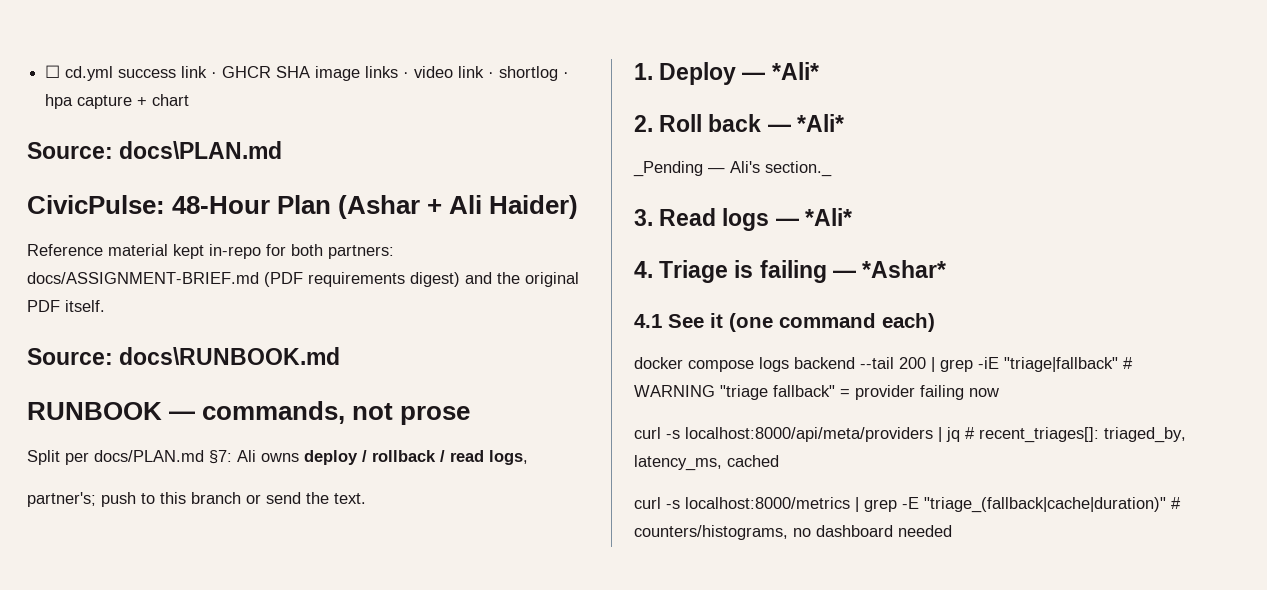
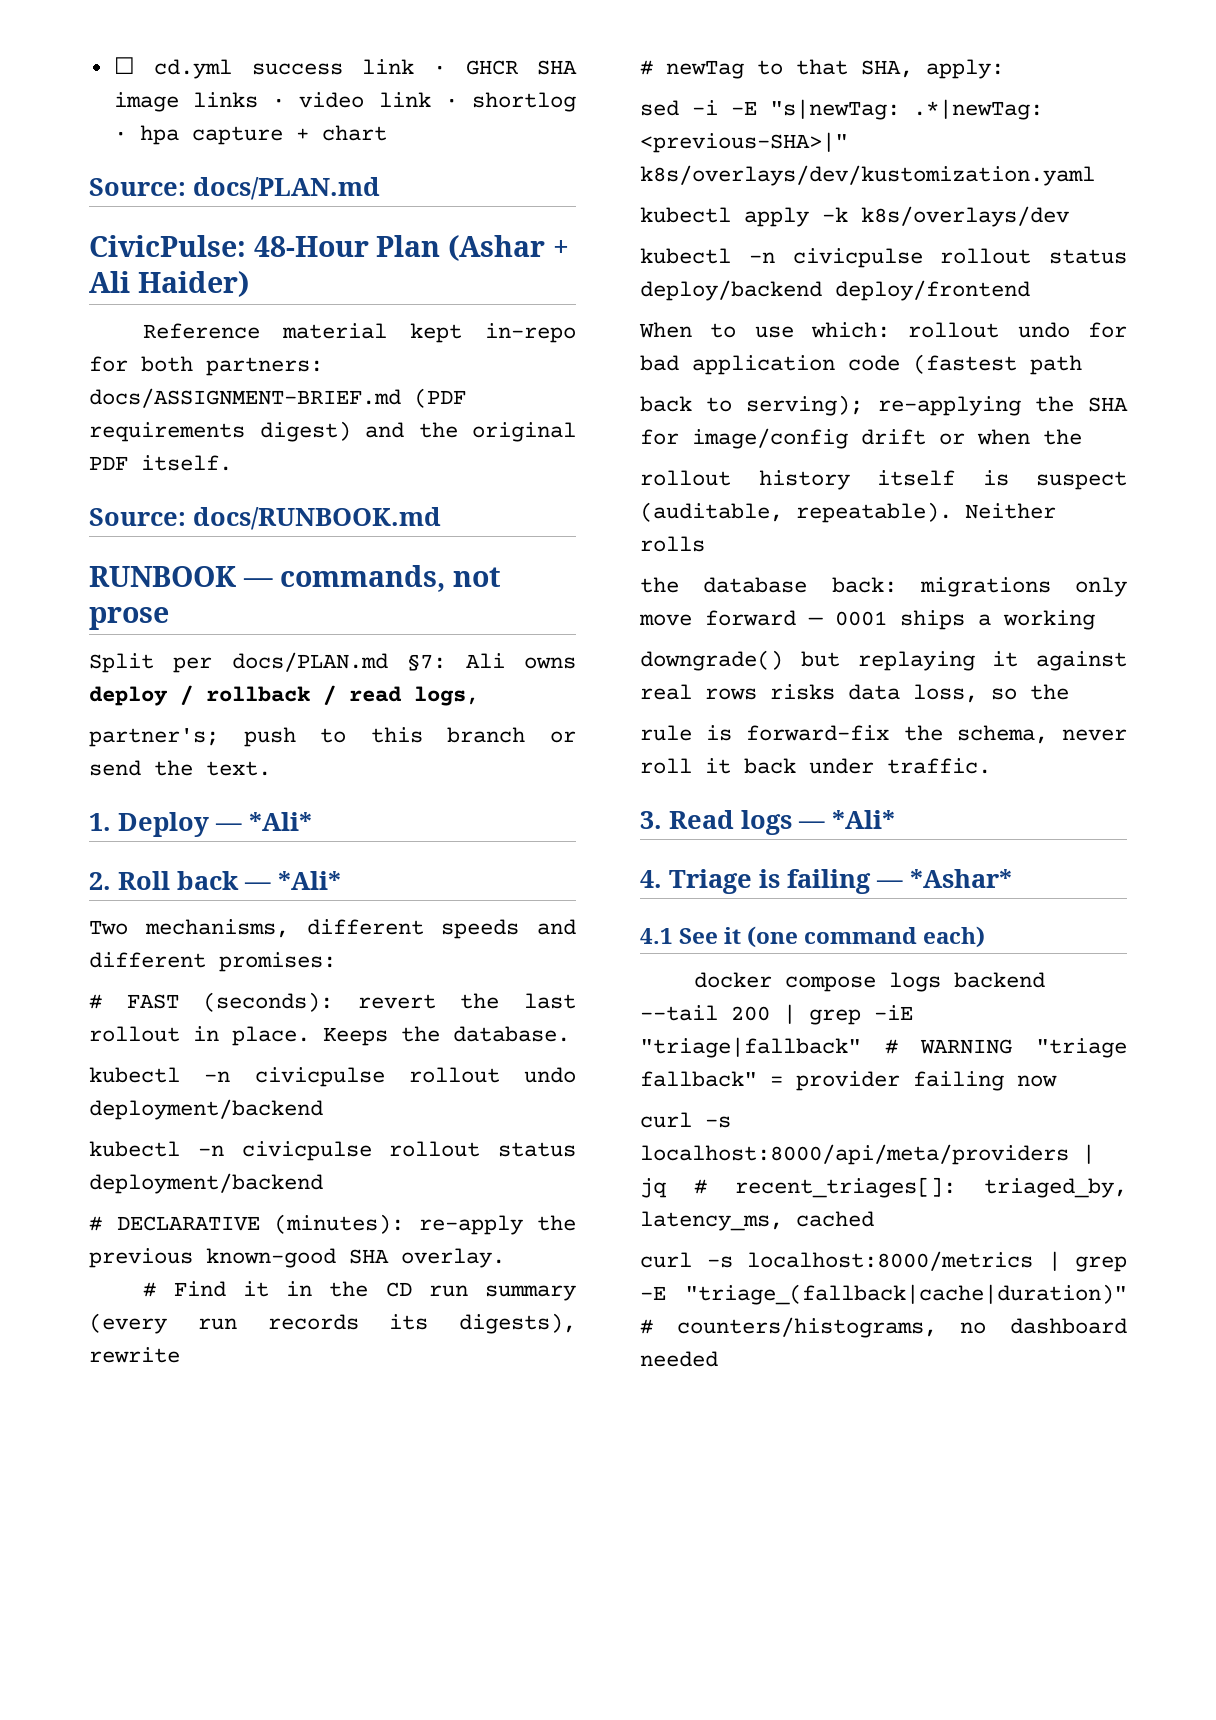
- Source: docs\PLAN.md
+ Source: docs/PLAN.md
- Source: docs\RUNBOOK.md
+ Source: docs/RUNBOOK.md
- _Pending — Ali's section._
+ Two mechanisms, different speeds and different promises:
+ # FAST (seconds): revert the last rollout in place. Keeps the database.
+ kubectl -n civicpulse rollout undo deployment/backend
+ kubectl -n civicpulse rollout status deployment/backend
+ # DECLARATIVE (minutes): re-apply the previous known-good SHA overlay.
+ # Find it in the CD run summary (every run records its digests), rewrite
+ # newTag to that SHA, apply:
+ sed -i -E "s|newTag: .*|newTag: <previous-SHA>|" k8s/overlays/dev/kustomization.yaml
+ kubectl apply -k k8s/overlays/dev
+ kubectl -n civicpulse rollout status deploy/backend deploy/frontend
+ When to use which: rollout undo for bad application code (fastest path
+ back to serving); re-applying the SHA for image/config drift or when the
+ rollout history itself is suspect (auditable, repeatable). Neither rolls
+ the database back: migrations only move forward — 0001 ships a working
+ downgrade() but replaying it against real rows risks data loss, so the
+ rule is forward-fix the schema, never roll it back under traffic.

